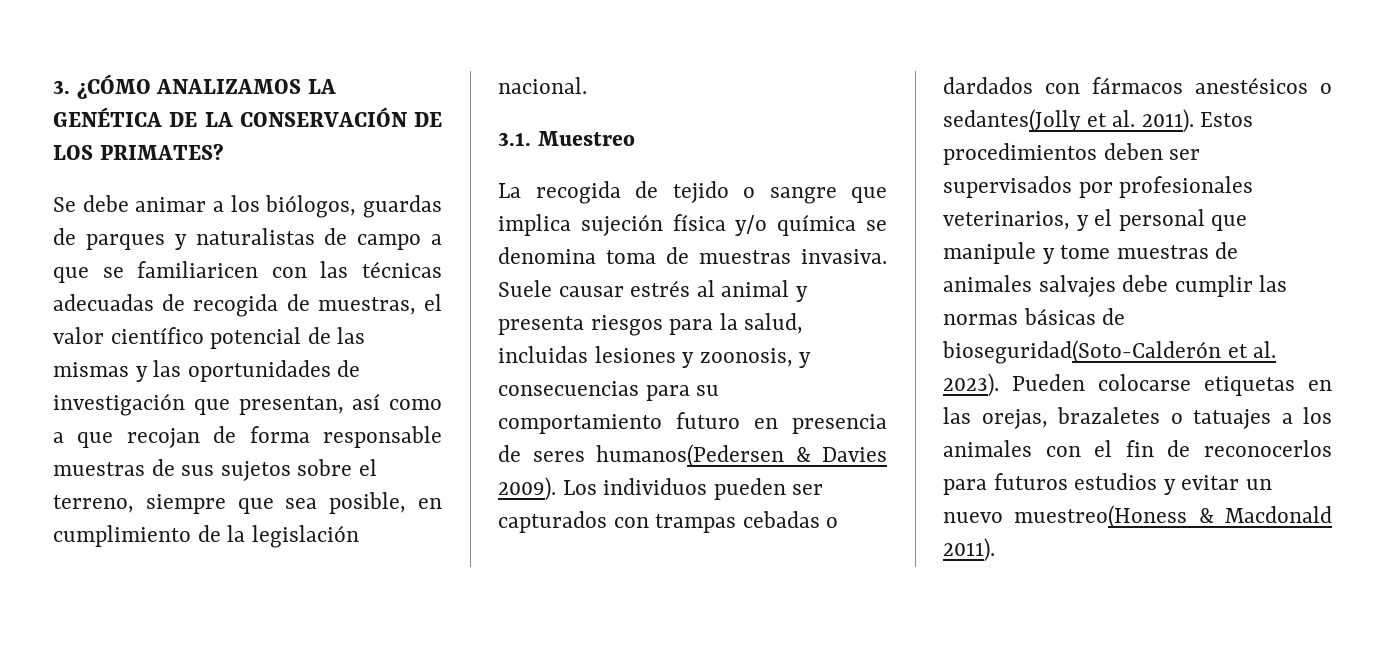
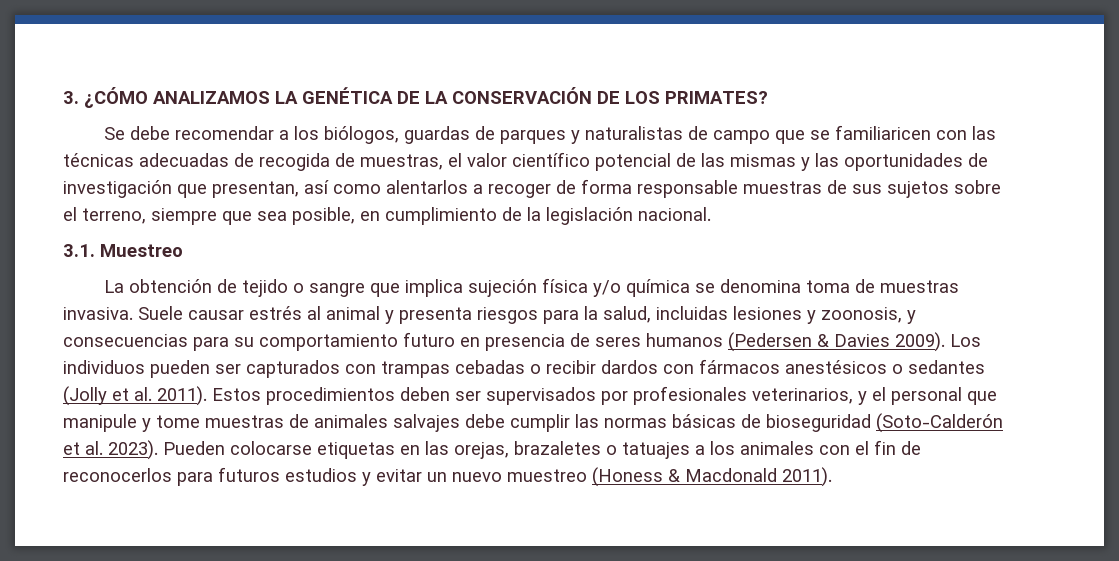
- Se debe animar a los biólogos, guardas de parques y naturalistas de campo a que se familiaricen con las técnicas adecuadas de recogida de muestras, el valor científico potencial de las mismas y las oportunidades de investigación que presentan, así como a que recojan de forma responsable muestras de sus sujetos sobre el terreno, siempre que sea posible, en cumplimiento de la legislación nacional.
+ Se debe recomendar a los biólogos, guardas de parques y naturalistas de campo que se familiaricen con las técnicas adecuadas de recogida de muestras, el valor científico potencial de las mismas y las oportunidades de investigación que presentan, así como alentarlos a recoger de forma responsable muestras de sus sujetos sobre el terreno, siempre que sea posible, en cumplimiento de la legislación nacional.
- La recogida de tejido o sangre que implica sujeción física y/o química se denomina toma de muestras invasiva.
+ La obtención de tejido o sangre que implica sujeción física y/o química se denomina toma de muestras invasiva.
- Suele causar estrés al animal y presenta riesgos para la salud, incluidas lesiones y zoonosis, y consecuencias para su comportamiento futuro en presencia de seres humanos(Pedersen & Davies 2009).
+ Suele causar estrés al animal y presenta riesgos para la salud, incluidas lesiones y zoonosis, y consecuencias para su comportamiento futuro en presencia de seres humanos (Pedersen & Davies 2009).
- Los individuos pueden ser capturados con trampas cebadas o dardados con fármacos anestésicos o sedantes(Jolly et al. 2011).
+ Los individuos pueden ser capturados con trampas cebadas o recibir dardos con fármacos anestésicos o sedantes (Jolly et al. 2011).
- Estos procedimientos deben ser supervisados por profesionales veterinarios, y el personal que manipule y tome muestras de animales salvajes debe cumplir las normas básicas de bioseguridad(Soto-Calderón et al. 2023).
+ Estos procedimientos deben ser supervisados por profesionales veterinarios, y el personal que manipule y tome muestras de animales salvajes debe cumplir las normas básicas de bioseguridad (Soto-Calderón et al. 2023).
- Pueden colocarse etiquetas en las orejas, brazaletes o tatuajes a los animales con el fin de reconocerlos para futuros estudios y evitar un nuevo muestreo(Honess & Macdonald 2011).
+ Pueden colocarse etiquetas en las orejas, brazaletes o tatuajes a los animales con el fin de reconocerlos para futuros estudios y evitar un nuevo muestreo (Honess & Macdonald 2011).

